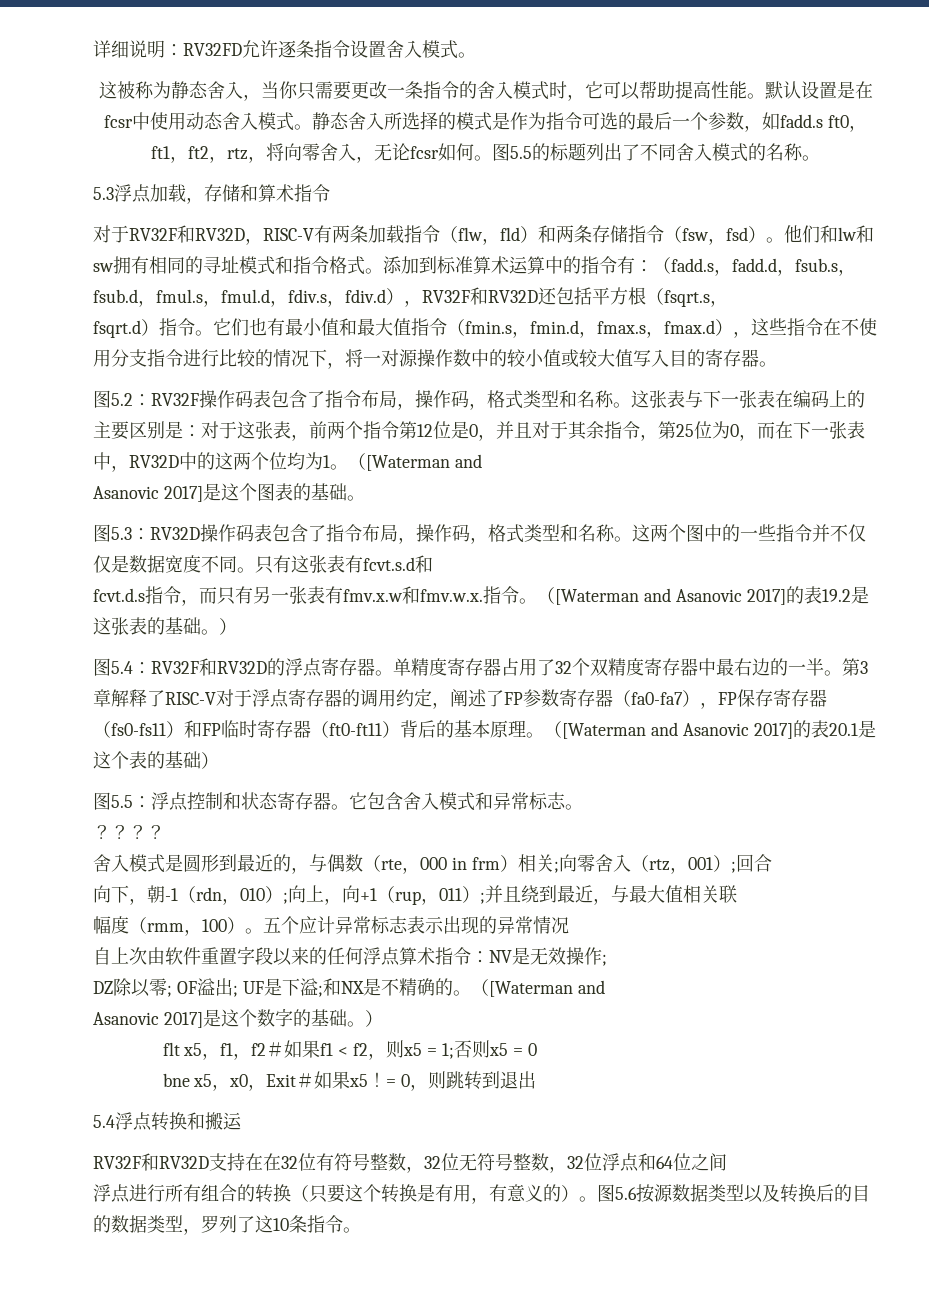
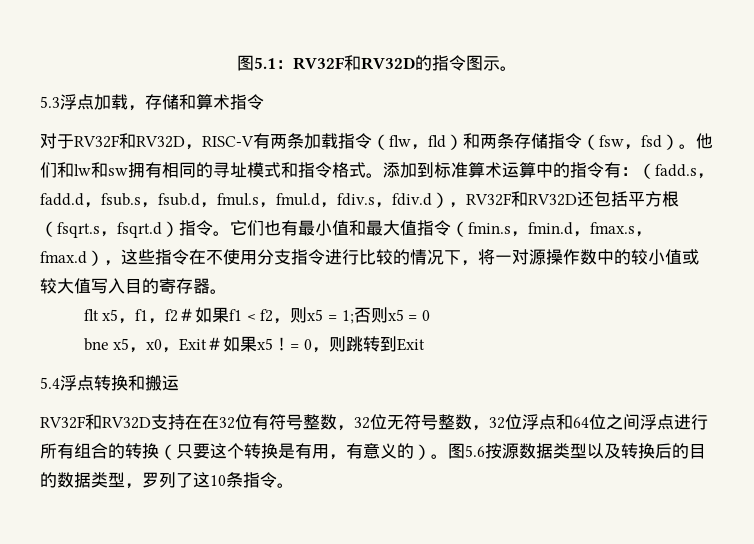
- 详细说明：RV32FD允许逐条指令设置舍入模式。
- 这被称为静态舍入，当你只需要更改一条指令的舍入模式时，它可以帮助提高性能。默认设置是在fcsr中使用动态舍入模式。静态舍入所选择的模式是作为指令可选的最后一个参数，如fadd.s ft0，ft1，ft2，rtz，将向零舍入，无论fcsr如何。图5.5的标题列出了不同舍入模式的名称。
+ 图5.1：RV32F和RV32D的指令图示。
- 添加到标准算术运算中的指令有：（fadd.s，fadd.d，fsub.s，fsub.d，fmul.s，fmul.d，fdiv.s，fdiv.d），RV32F和RV32D还包括平方根（fsqrt.s，
- fsqrt.d）指令。
+ 添加到标准算术运算中的指令有：（fadd.s，fadd.d，fsub.s，fsub.d，fmul.s，fmul.d，fdiv.s，fdiv.d），RV32F和RV32D还包括平方根（fsqrt.s，fsqrt.d）指令。
- 图5.2：RV32F操作码表包含了指令布局，操作码，格式类型和名称。这张表与下一张表在编码上的主要区别是：对于这张表，前两个指令第12位是0，并且对于其余指令，第25位为0，而在下一张表中，RV32D中的这两个位均为1。（[Waterman and
- Asanovic 2017]是这个图表的基础。
- 图5.3：RV32D操作码表包含了指令布局，操作码，格式类型和名称。这两个图中的一些指令并不仅仅是数据宽度不同。只有这张表有fcvt.s.d和
- fcvt.d.s指令，而只有另一张表有fmv.x.w和fmv.w.x.指令。（[Waterman and Asanovic 2017]的表19.2是这张表的基础。）
- 图5.4：RV32F和RV32D的浮点寄存器。单精度寄存器占用了32个双精度寄存器中最右边的一半。第3章解释了RISC-V对于浮点寄存器的调用约定，阐述了FP参数寄存器（fa0-fa7），FP保存寄存器（fs0-fs11）和FP临时寄存器（ft0-ft11）背后的基本原理。（[Waterman and Asanovic 2017]的表20.1是这个表的基础）
- 图5.5：浮点控制和状态寄存器。它包含舍入模式和异常标志。
- ？？？？
- 舍入模式是圆形到最近的，与偶数（rte，000 in frm）相关;向零舍入（rtz，001）;回合
- 向下，朝-1（rdn，010）;向上，向+1（rup，011）;并且绕到最近，与最大值相关联
- 幅度（rmm，100）。五个应计异常标志表示出现的异常情况
- 自上次由软件重置字段以来的任何浮点算术指令：NV是无效操作;
- DZ除以零; OF溢出; UF是下溢;和NX是不精确的。（[Waterman and
- Asanovic 2017]是这个数字的基础。）
- = 0，则跳转到退出
+ = 0，则跳转到Exit
- RV32F和RV32D支持在在32位有符号整数，32位无符号整数，32位浮点和64位之间
- 浮点进行所有组合的转换（只要这个转换是有用，有意义的）。
+ RV32F和RV32D支持在在32位有符号整数，32位无符号整数，32位浮点和64位之间浮点进行所有组合的转换（只要这个转换是有用，有意义的）。

